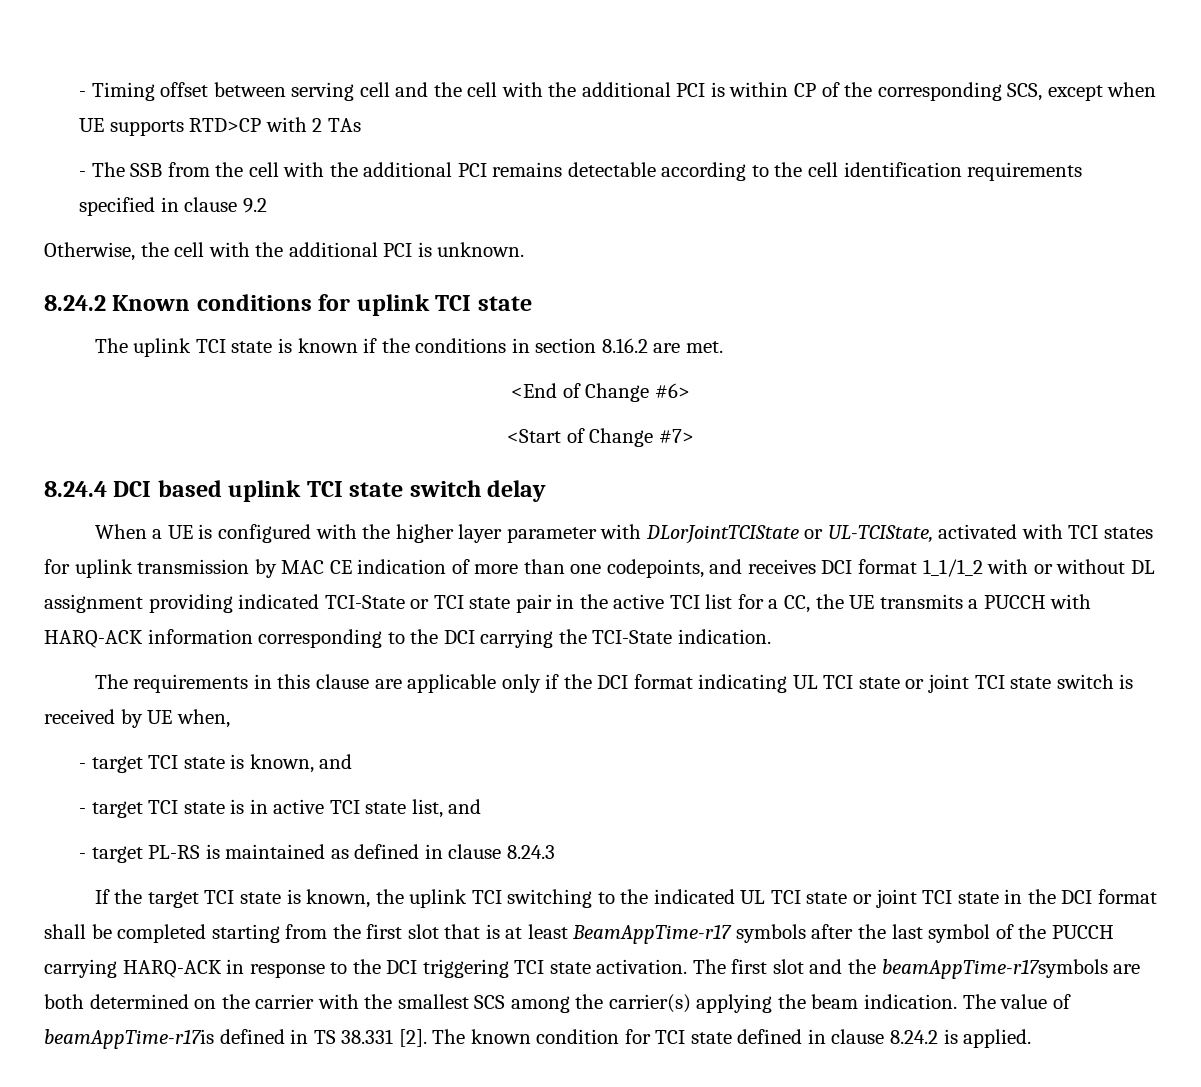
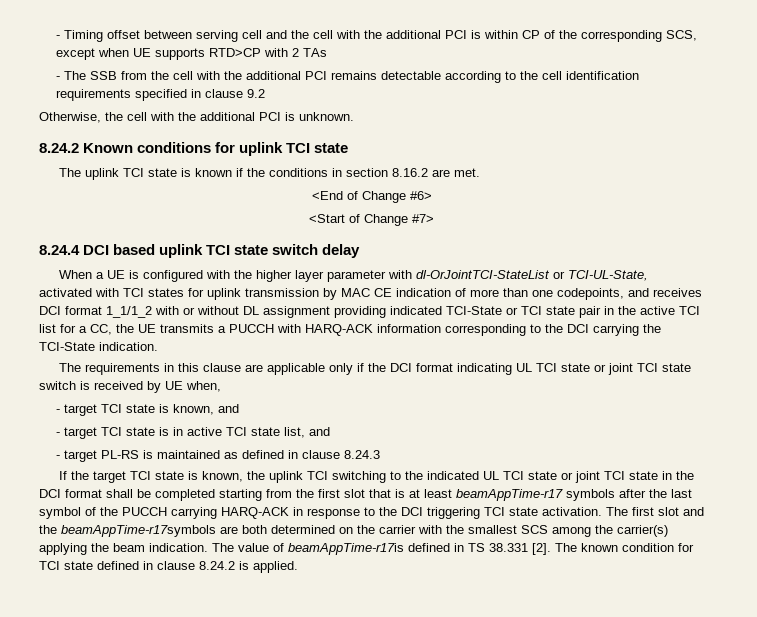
- When a UE is configured with the higher layer parameter with DLorJointTCIState or UL-TCIState, activated with TCI states for uplink transmission by MAC CE indication of more than one codepoints, and receives DCI format 1_1/1_2 with or without DL assignment providing indicated TCI-State or TCI state pair in the active TCI list for a CC, the UE transmits a PUCCH with HARQ-ACK information corresponding to the DCI carrying the TCI-State indication.
+ When a UE is configured with the higher layer parameter with dl-OrJointTCI-StateList or TCI-UL-State, activated with TCI states for uplink transmission by MAC CE indication of more than one codepoints, and receives DCI format 1_1/1_2 with or without DL assignment providing indicated TCI-State or TCI state pair in the active TCI list for a CC, the UE transmits a PUCCH with HARQ-ACK information corresponding to the DCI carrying the TCI-State indication.
- If the target TCI state is known, the uplink TCI switching to the indicated UL TCI state or joint TCI state in the DCI format shall be completed starting from the first slot that is at least BeamAppTime-r17 symbols after the last symbol of the PUCCH carrying HARQ-ACK in response to the DCI triggering TCI state activation.
+ If the target TCI state is known, the uplink TCI switching to the indicated UL TCI state or joint TCI state in the DCI format shall be completed starting from the first slot that is at least beamAppTime-r17 symbols after the last symbol of the PUCCH carrying HARQ-ACK in response to the DCI triggering TCI state activation.

